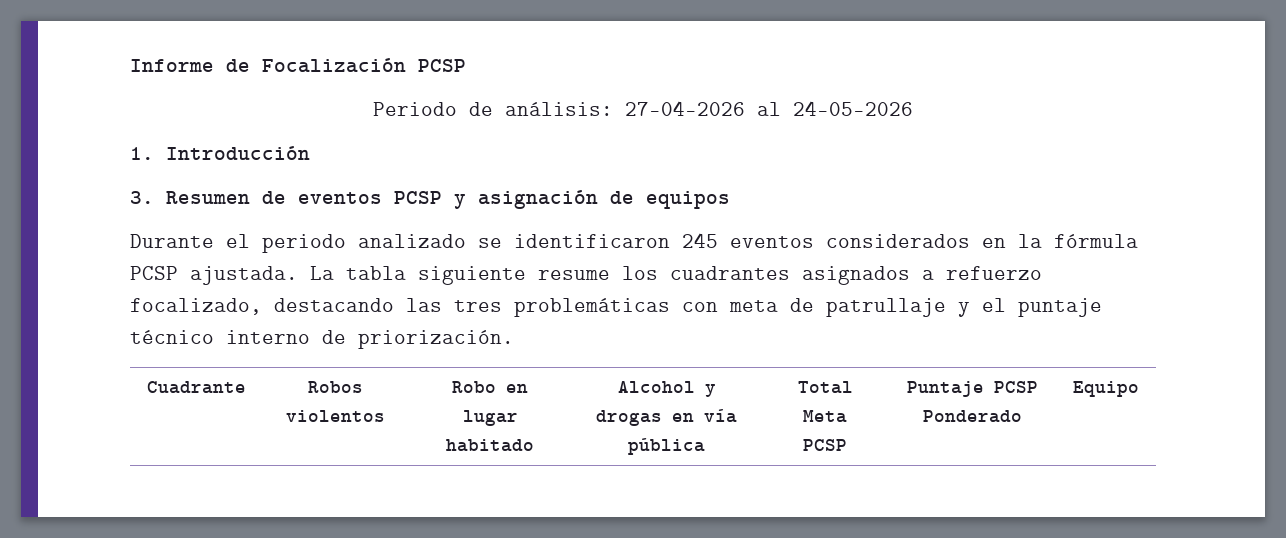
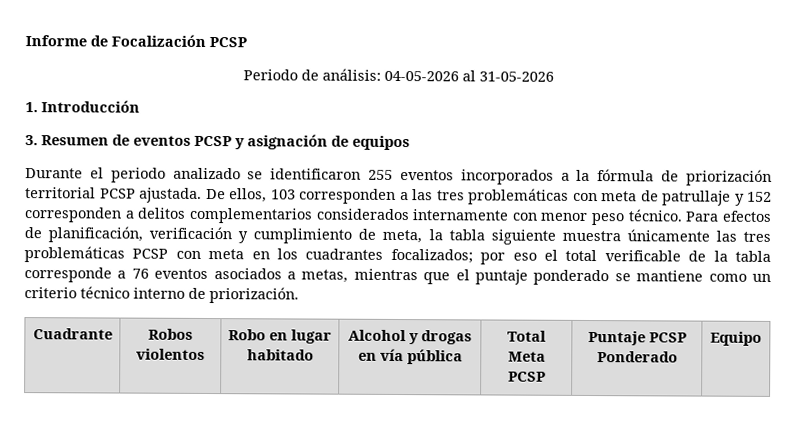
- Periodo de análisis: 27-04-2026 al 24-05-2026
+ Periodo de análisis: 04-05-2026 al 31-05-2026
- Durante el periodo analizado se identificaron 245 eventos considerados en la fórmula PCSP ajustada. La tabla siguiente resume los cuadrantes asignados a refuerzo focalizado, destacando las tres problemáticas con meta de patrullaje y el puntaje técnico interno de priorización.
+ Durante el periodo analizado se identificaron 255 eventos incorporados a la fórmula de priorización territorial PCSP ajustada. De ellos, 103 corresponden a las tres problemáticas con meta de patrullaje y 152 corresponden a delitos complementarios considerados internamente con menor peso técnico. Para efectos de planificación, verificación y cumplimiento de meta, la tabla siguiente muestra únicamente las tres problemáticas PCSP con meta en los cuadrantes focalizados; por eso el total verificable de la tabla corresponde a 76 eventos asociados a metas, mientras que el puntaje ponderado se mantiene como un criterio técnico interno de priorización.

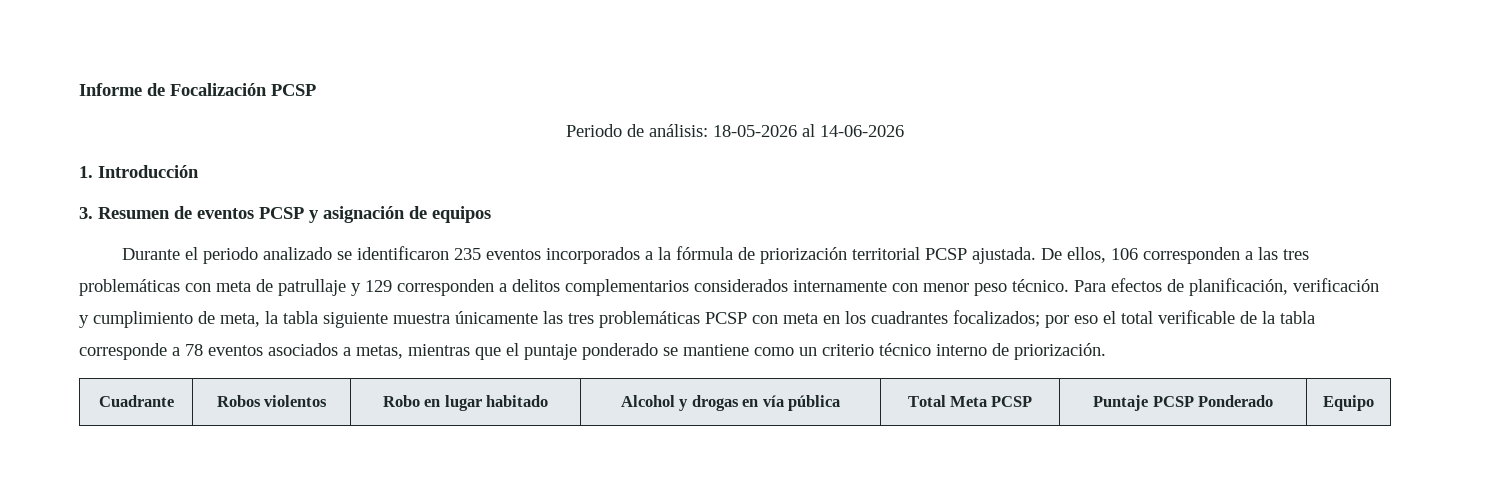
- Periodo de análisis: 04-05-2026 al 31-05-2026
+ Periodo de análisis: 18-05-2026 al 14-06-2026
- Durante el periodo analizado se identificaron 255 eventos incorporados a la fórmula de priorización territorial PCSP ajustada.
+ Durante el periodo analizado se identificaron 235 eventos incorporados a la fórmula de priorización territorial PCSP ajustada.
- De ellos, 103 corresponden a las tres problemáticas con meta de patrullaje y 152 corresponden a delitos complementarios considerados internamente con menor peso técnico.
+ De ellos, 106 corresponden a las tres problemáticas con meta de patrullaje y 129 corresponden a delitos complementarios considerados internamente con menor peso técnico.
- Para efectos de planificación, verificación y cumplimiento de meta, la tabla siguiente muestra únicamente las tres problemáticas PCSP con meta en los cuadrantes focalizados; por eso el total verificable de la tabla corresponde a 76 eventos asociados a metas, mientras que el puntaje ponderado se mantiene como un criterio técnico interno de priorización.
+ Para efectos de planificación, verificación y cumplimiento de meta, la tabla siguiente muestra únicamente las tres problemáticas PCSP con meta en los cuadrantes focalizados; por eso el total verificable de la tabla corresponde a 78 eventos asociados a metas, mientras que el puntaje ponderado se mantiene como un criterio técnico interno de priorización.

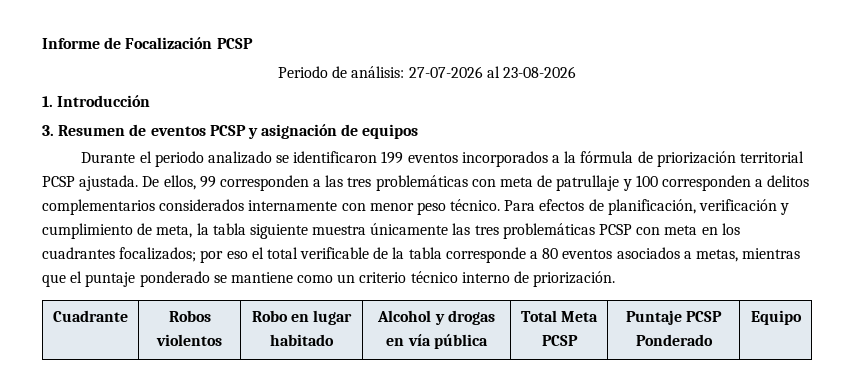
- Periodo de análisis: 18-05-2026 al 14-06-2026
+ Periodo de análisis: 27-07-2026 al 23-08-2026
- Durante el periodo analizado se identificaron 235 eventos incorporados a la fórmula de priorización territorial PCSP ajustada.
+ Durante el periodo analizado se identificaron 199 eventos incorporados a la fórmula de priorización territorial PCSP ajustada.
- De ellos, 106 corresponden a las tres problemáticas con meta de patrullaje y 129 corresponden a delitos complementarios considerados internamente con menor peso técnico.
+ De ellos, 99 corresponden a las tres problemáticas con meta de patrullaje y 100 corresponden a delitos complementarios considerados internamente con menor peso técnico.
- Para efectos de planificación, verificación y cumplimiento de meta, la tabla siguiente muestra únicamente las tres problemáticas PCSP con meta en los cuadrantes focalizados; por eso el total verificable de la tabla corresponde a 78 eventos asociados a metas, mientras que el puntaje ponderado se mantiene como un criterio técnico interno de priorización.
+ Para efectos de planificación, verificación y cumplimiento de meta, la tabla siguiente muestra únicamente las tres problemáticas PCSP con meta en los cuadrantes focalizados; por eso el total verificable de la tabla corresponde a 80 eventos asociados a metas, mientras que el puntaje ponderado se mantiene como un criterio técnico interno de priorización.

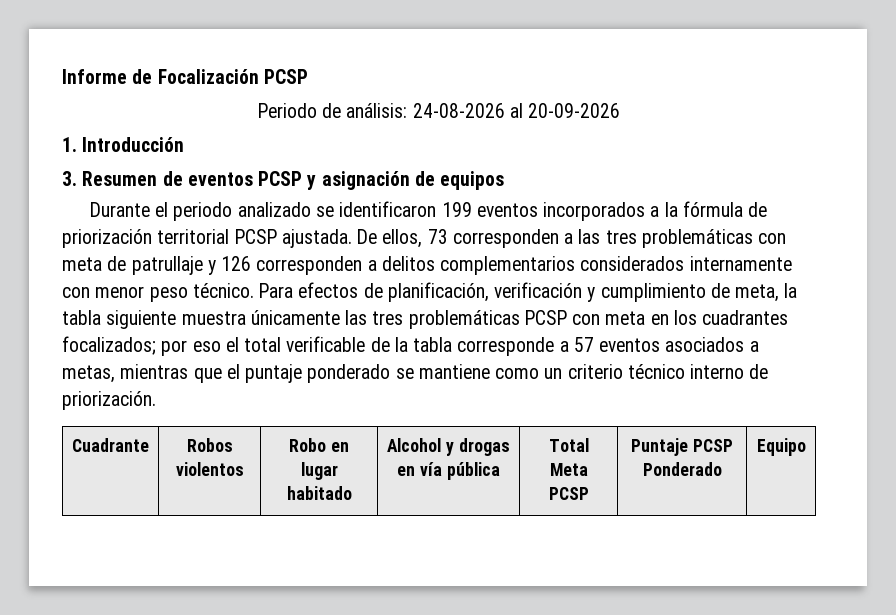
- Periodo de análisis: 27-07-2026 al 23-08-2026
+ Periodo de análisis: 24-08-2026 al 20-09-2026
- De ellos, 99 corresponden a las tres problemáticas con meta de patrullaje y 100 corresponden a delitos complementarios considerados internamente con menor peso técnico.
+ De ellos, 73 corresponden a las tres problemáticas con meta de patrullaje y 126 corresponden a delitos complementarios considerados internamente con menor peso técnico.
- Para efectos de planificación, verificación y cumplimiento de meta, la tabla siguiente muestra únicamente las tres problemáticas PCSP con meta en los cuadrantes focalizados; por eso el total verificable de la tabla corresponde a 80 eventos asociados a metas, mientras que el puntaje ponderado se mantiene como un criterio técnico interno de priorización.
+ Para efectos de planificación, verificación y cumplimiento de meta, la tabla siguiente muestra únicamente las tres problemáticas PCSP con meta en los cuadrantes focalizados; por eso el total verificable de la tabla corresponde a 57 eventos asociados a metas, mientras que el puntaje ponderado se mantiene como un criterio técnico interno de priorización.

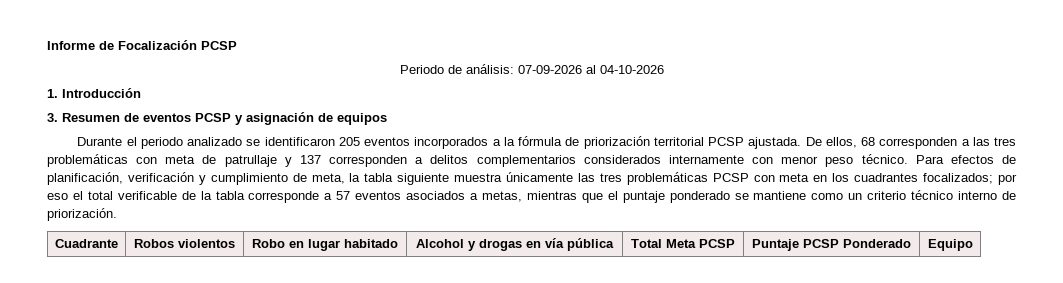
- Periodo de análisis: 24-08-2026 al 20-09-2026
+ Periodo de análisis: 07-09-2026 al 04-10-2026
- Durante el periodo analizado se identificaron 199 eventos incorporados a la fórmula de priorización territorial PCSP ajustada.
+ Durante el periodo analizado se identificaron 205 eventos incorporados a la fórmula de priorización territorial PCSP ajustada.
- De ellos, 73 corresponden a las tres problemáticas con meta de patrullaje y 126 corresponden a delitos complementarios considerados internamente con menor peso técnico.
+ De ellos, 68 corresponden a las tres problemáticas con meta de patrullaje y 137 corresponden a delitos complementarios considerados internamente con menor peso técnico.

